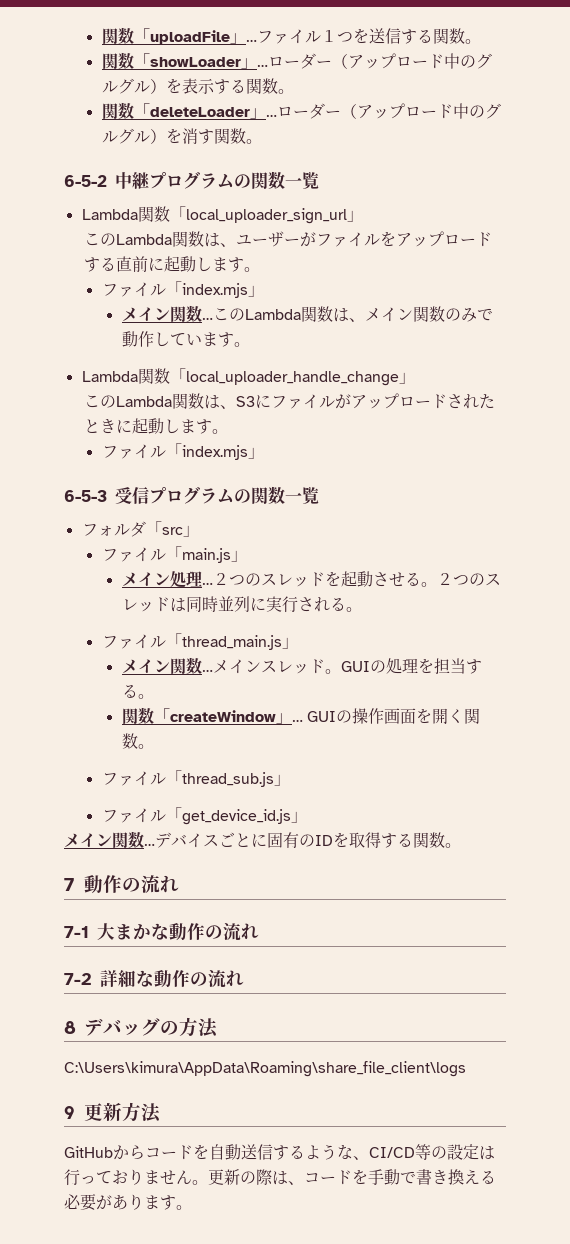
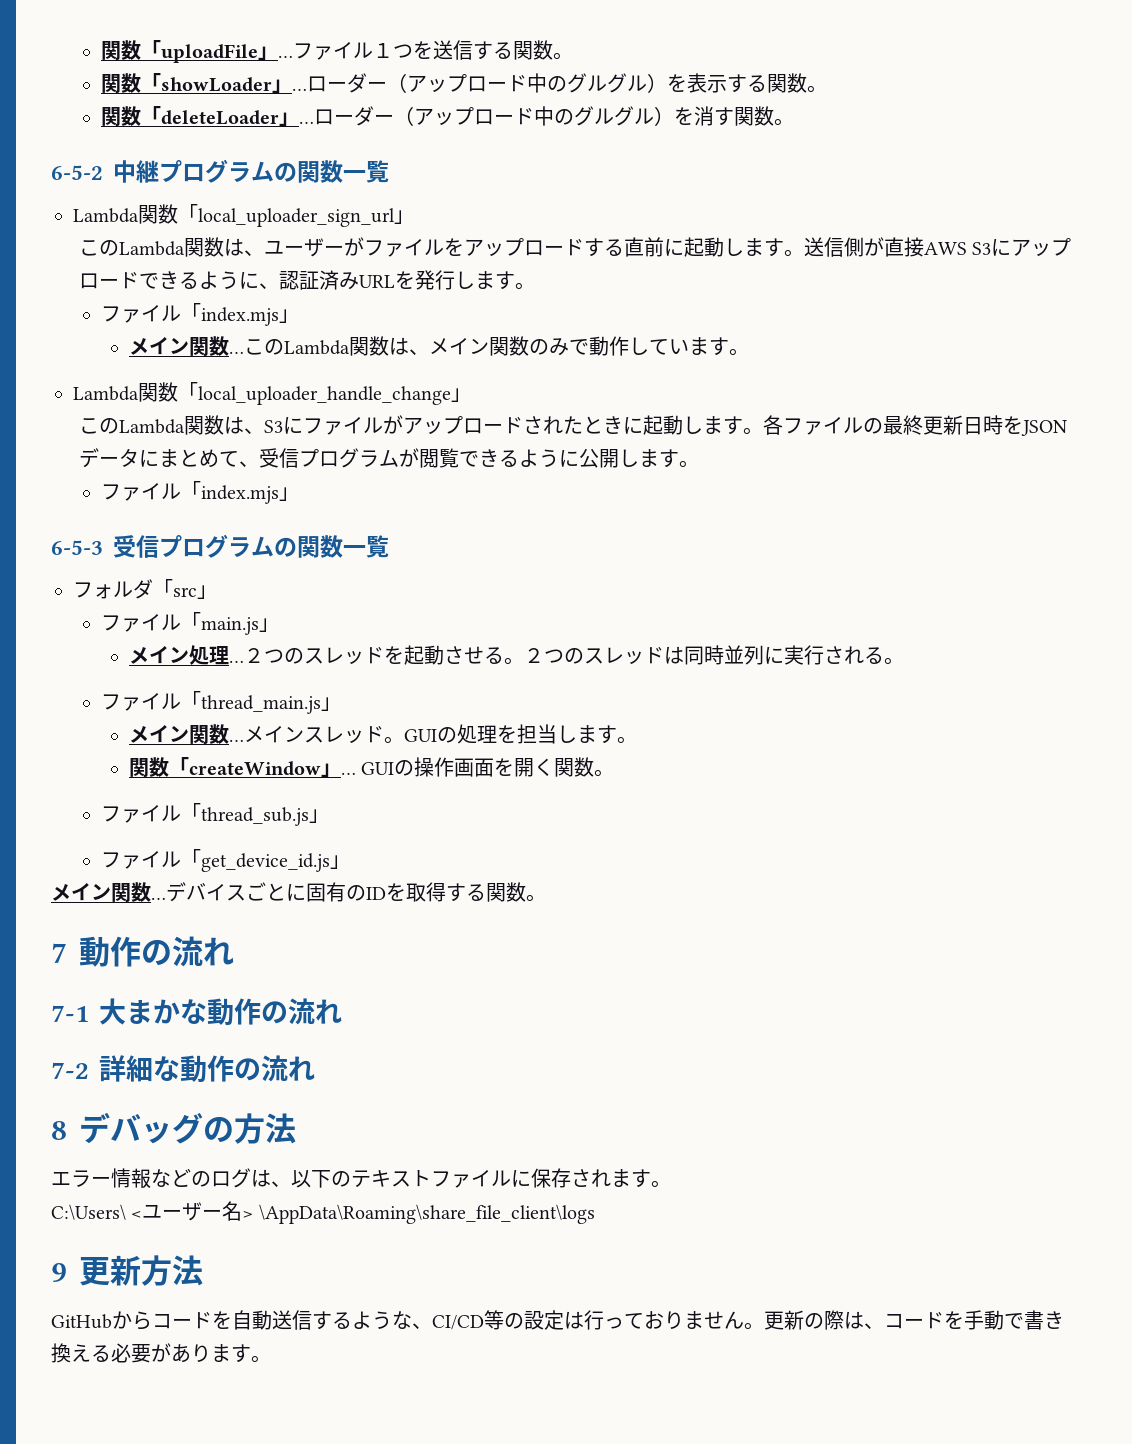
+ 送信側が直接AWS S3にアップロードできるように、認証済みURLを発行します。
+ 各ファイルの最終更新日時をJSONデータにまとめて、受信プログラムが閲覧できるように公開します。
- GUIの処理を担当する。
+ GUIの処理を担当します。
- C:\Users\kimura\AppData\Roaming\share_file_client\logs
+ エラー情報などのログは、以下のテキストファイルに保存されます。
+ C:\Users\ <ユーザー名> \AppData\Roaming\share_file_client\logs

